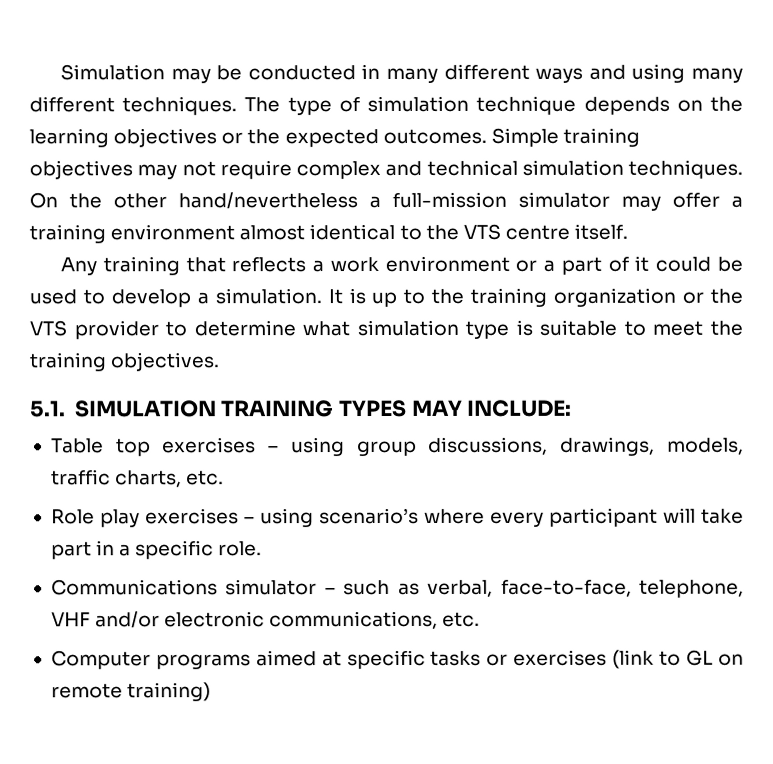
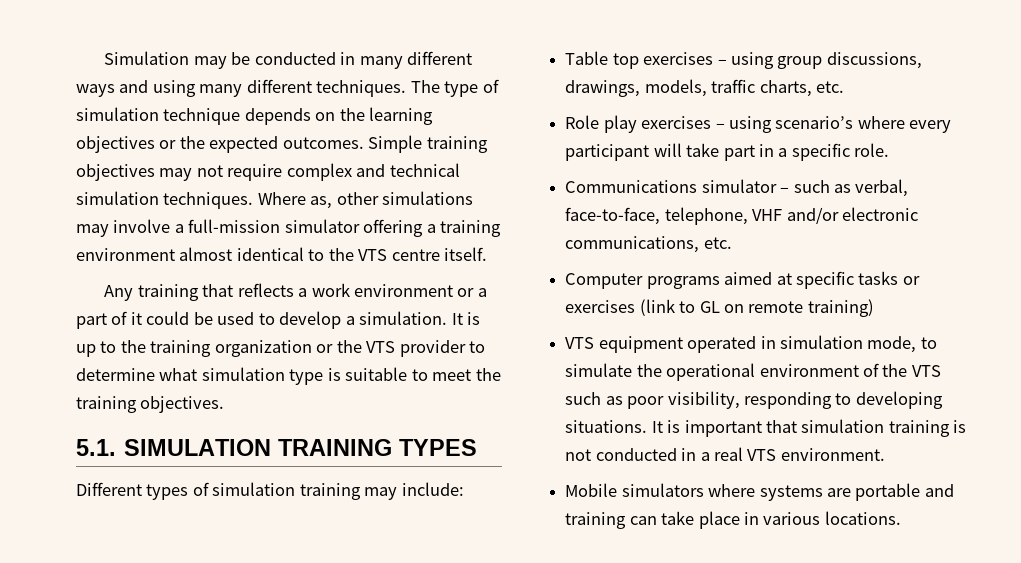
- On the other hand/nevertheless a full-mission simulator may offer a training environment almost identical to the VTS centre itself.
+ Where as, other simulations may involve a full-mission simulator offering a training environment almost identical to the VTS centre itself.
- 5.1. SIMULATION TRAINING TYPES MAY INCLUDE:
+ 5.1. SIMULATION TRAINING TYPES
+ Different types of simulation training may include:
+ VTS equipment operated in simulation mode, to simulate the operational environment of the VTS such as poor visibility, responding to developing situations. It is important that simulation training is not conducted in a real VTS environment.
+ Mobile simulators where systems are portable and training can take place in various locations.

